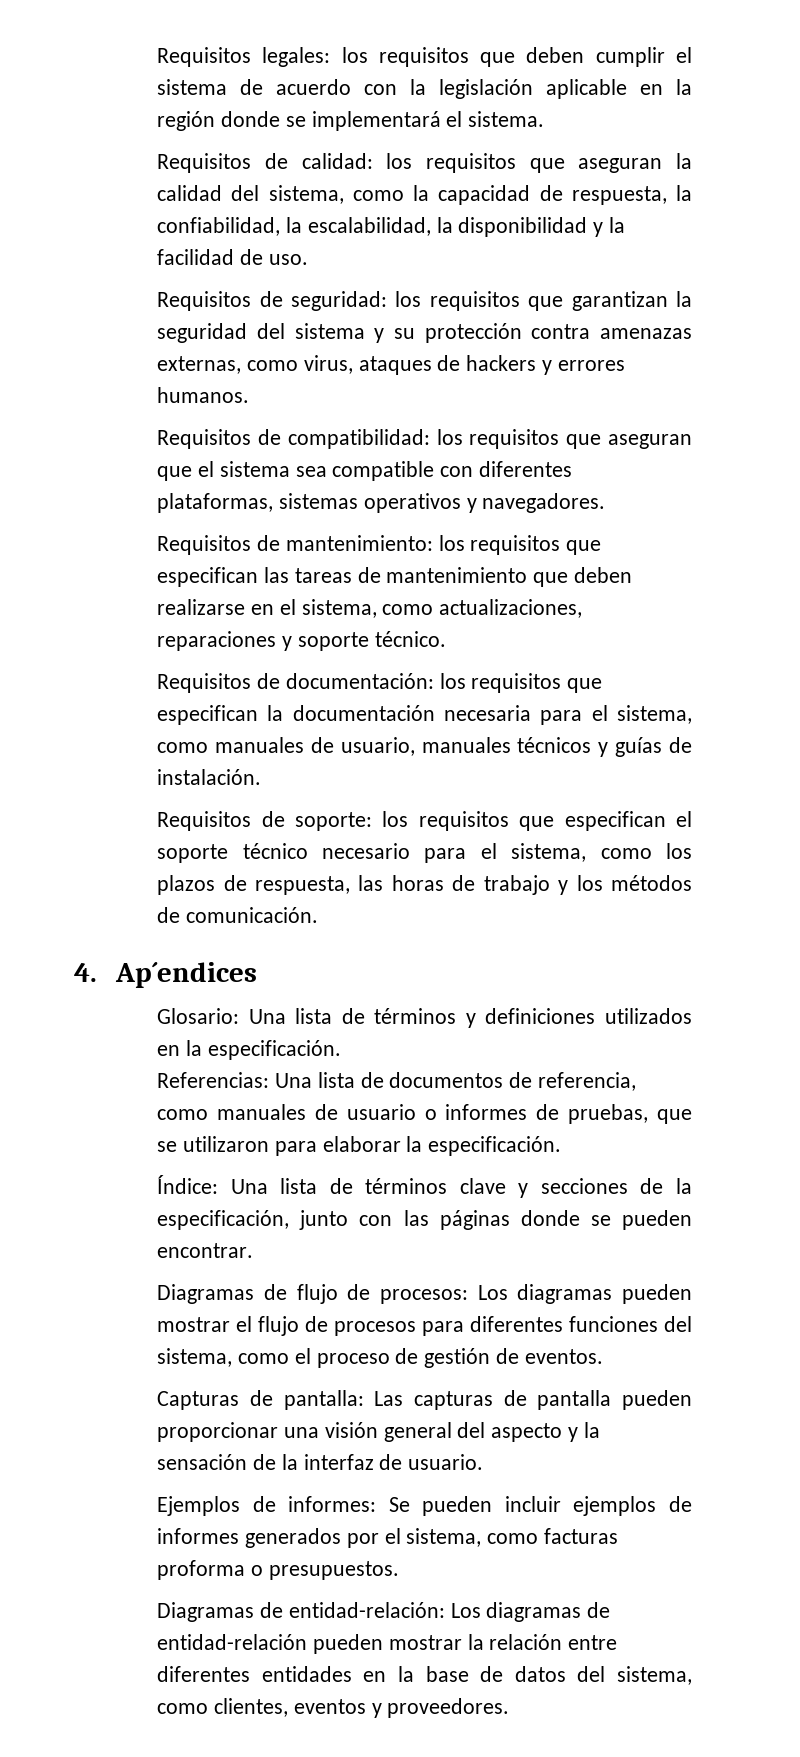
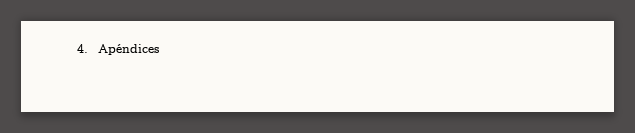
- Requisitos legales: los requisitos que deben cumplir el sistema de acuerdo con la legislación aplicable en la región donde se implementará el sistema.
- Requisitos de calidad: los requisitos que aseguran la calidad del sistema, como la capacidad de respuesta, la confiabilidad, la escalabilidad, la disponibilidad y la facilidad de uso.
- Requisitos de seguridad: los requisitos que garantizan la seguridad del sistema y su protección contra amenazas externas, como virus, ataques de hackers y errores humanos.
- Requisitos de compatibilidad: los requisitos que aseguran que el sistema sea compatible con diferentes plataformas, sistemas operativos y navegadores.
- Requisitos de mantenimiento: los requisitos que especifican las tareas de mantenimiento que deben realizarse en el sistema, como actualizaciones, reparaciones y soporte técnico.
- Requisitos de documentación: los requisitos que especifican la documentación necesaria para el sistema, como manuales de usuario, manuales técnicos y guías de instalación.
- Requisitos de soporte: los requisitos que especifican el soporte técnico necesario para el sistema, como los plazos de respuesta, las horas de trabajo y los métodos de comunicación.
- 4. Ap´endices
- Glosario: Una lista de términos y definiciones utilizados en la especificación.
- Referencias: Una lista de documentos de referencia, como manuales de usuario o informes de pruebas, que se utilizaron para elaborar la especificación.
- Índice: Una lista de términos clave y secciones de la especificación, junto con las páginas donde se pueden encontrar.
- Diagramas de flujo de procesos: Los diagramas pueden mostrar el flujo de procesos para diferentes funciones del sistema, como el proceso de gestión de eventos.
- Capturas de pantalla: Las capturas de pantalla pueden proporcionar una visión general del aspecto y la sensación de la interfaz de usuario.
- Ejemplos de informes: Se pueden incluir ejemplos de informes generados por el sistema, como facturas proforma o presupuestos.
- Diagramas de entidad-relación: Los diagramas de entidad-relación pueden mostrar la relación entre diferentes entidades en la base de datos del sistema, como clientes, eventos y proveedores.
+ 4. Apéndices

